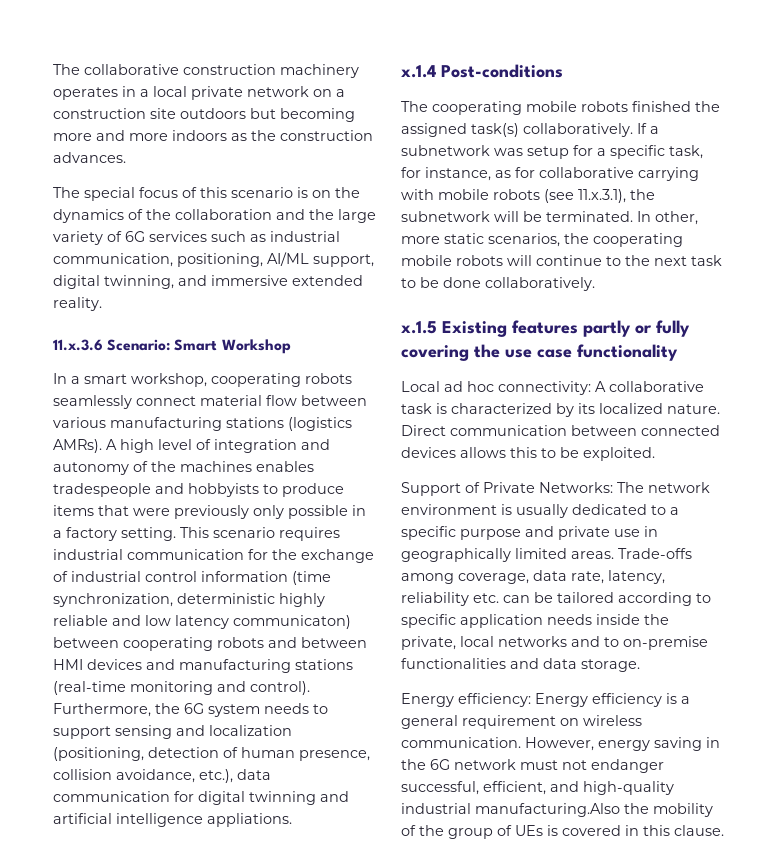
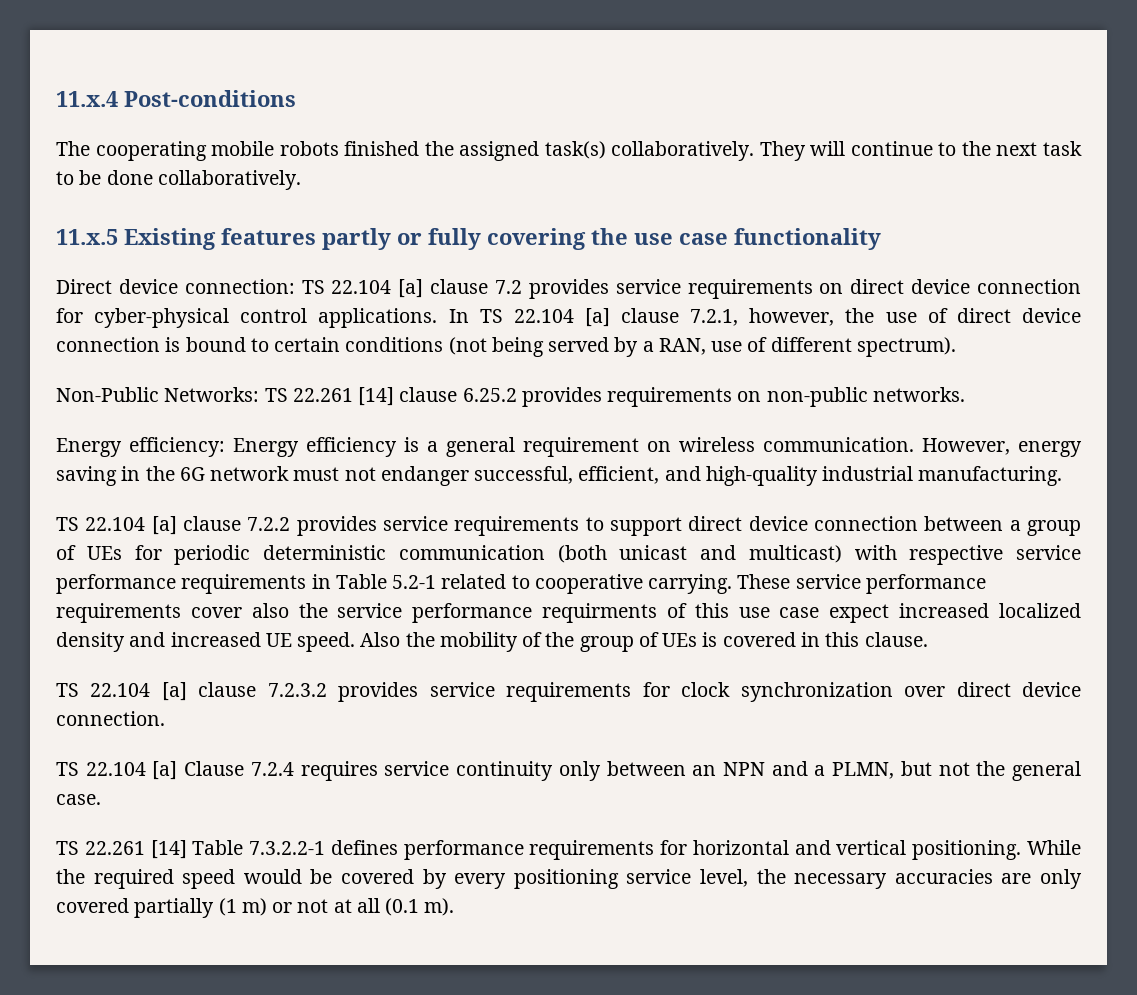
- The collaborative construction machinery operates in a local private network on a construction site outdoors but becoming more and more indoors as the construction advances.
- The special focus of this scenario is on the dynamics of the collaboration and the large variety of 6G services such as industrial communication, positioning, AI/ML support, digital twinning, and immersive extended reality.
- 11.x.3.6 Scenario: Smart Workshop
- In a smart workshop, cooperating robots seamlessly connect material flow between various manufacturing stations (logistics AMRs). A high level of integration and autonomy of the machines enables tradespeople and hobbyists to produce items that were previously only possible in a factory setting. This scenario requires industrial communication for the exchange of industrial control information (time synchronization, deterministic highly reliable and low latency communicaton) between cooperating robots and between HMI devices and manufacturing stations (real-time monitoring and control). Furthermore, the 6G system needs to support sensing and localization (positioning, detection of human presence, collision avoidance, etc.), data communication for digital twinning and artificial intelligence appliations.
- x.1.4 Post-conditions
+ 11.x.4 Post-conditions
- If a subnetwork was setup for a specific task, for instance, as for collaborative carrying with mobile robots (see 11.x.3.1), the subnetwork will be terminated. In other, more static scenarios, the cooperating mobile robots will continue to the next task to be done collaboratively.
+ They will continue to the next task to be done collaboratively.
- x.1.5 Existing features partly or fully covering the use case functionality
+ 11.x.5 Existing features partly or fully covering the use case functionality
- Local ad hoc connectivity: A collaborative task is characterized by its localized nature. Direct communication between connected devices allows this to be exploited.
- Support of Private Networks: The network environment is usually dedicated to a specific purpose and private use in geographically limited areas. Trade-offs among coverage, data rate, latency, reliability etc. can be tailored according to specific application needs inside the private, local networks and to on-premise functionalities and data storage.
+ Direct device connection: TS 22.104 [a] clause 7.2 provides service requirements on direct device connection for cyber-physical control applications. In TS 22.104 [a] clause 7.2.1, however, the use of direct device connection is bound to certain conditions (not being served by a RAN, use of different spectrum).
+ Non-Public Networks: TS 22.261 [14] clause 6.25.2 provides requirements on non-public networks.
- However, energy saving in the 6G network must not endanger successful, efficient, and high-quality industrial manufacturing.Also the mobility of the group of UEs is covered in this clause.
+ However, energy saving in the 6G network must not endanger successful, efficient, and high-quality industrial manufacturing.
+ TS 22.104 [a] clause 7.2.2 provides service requirements to support direct device connection between a group of UEs for periodic deterministic communication (both unicast and multicast) with respective service performance requirements in Table 5.2-1 related to cooperative carrying. These service performance requirements cover also the service performance requirments of this use case expect increased localized density and increased UE speed. Also the mobility of the group of UEs is covered in this clause.
+ TS 22.104 [a] clause 7.2.3.2 provides service requirements for clock synchronization over direct device connection.
+ TS 22.104 [a] Clause 7.2.4 requires service continuity only between an NPN and a PLMN, but not the general case.
+ TS 22.261 [14] Table 7.3.2.2-1 defines performance requirements for horizontal and vertical positioning. While the required speed would be covered by every positioning service level, the necessary accuracies are only covered partially (1 m) or not at all (0.1 m).

